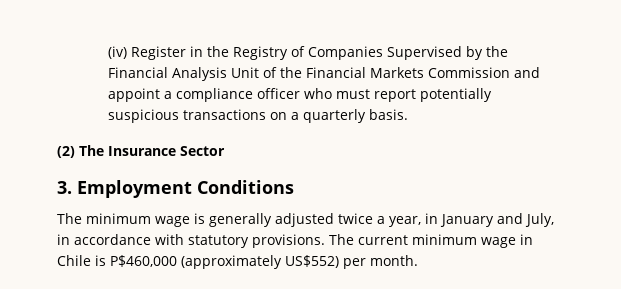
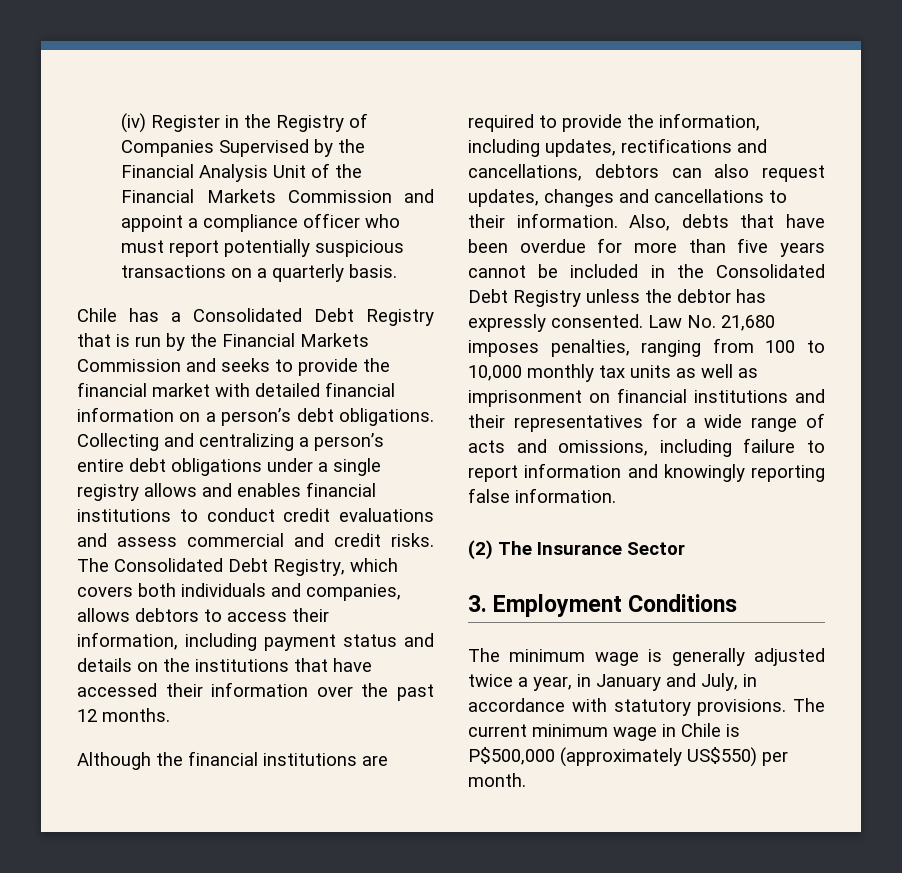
+ Chile has a Consolidated Debt Registry that is run by the Financial Markets Commission and seeks to provide the financial market with detailed financial information on a person’s debt obligations. Collecting and centralizing a person’s entire debt obligations under a single registry allows and enables financial institutions to conduct credit evaluations and assess commercial and credit risks. The Consolidated Debt Registry, which covers both individuals and companies, allows debtors to access their information, including payment status and details on the institutions that have accessed their information over the past 12 months.
+ Although the financial institutions are required to provide the information, including updates, rectifications and cancellations, debtors can also request updates, changes and cancellations to their information. Also, debts that have been overdue for more than five years cannot be included in the Consolidated Debt Registry unless the debtor has expressly consented. Law No. 21,680 imposes penalties, ranging from 100 to 10,000 monthly tax units as well as imprisonment on financial institutions and their representatives for a wide range of acts and omissions, including failure to report information and knowingly reporting false information.
- The current minimum wage in Chile is P$460,000 (approximately US$552) per month.
+ The current minimum wage in Chile is P$500,000 (approximately US$550) per month.

